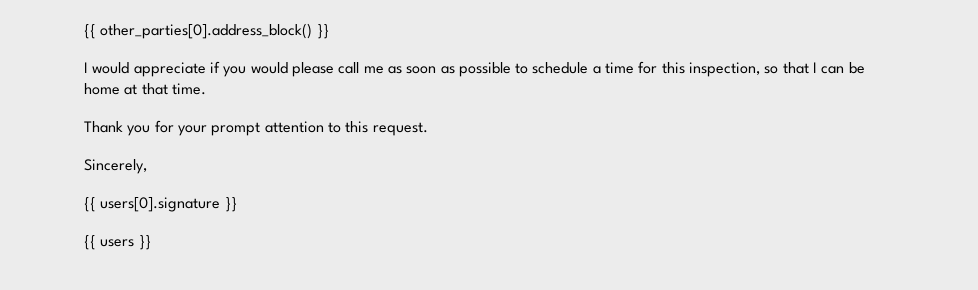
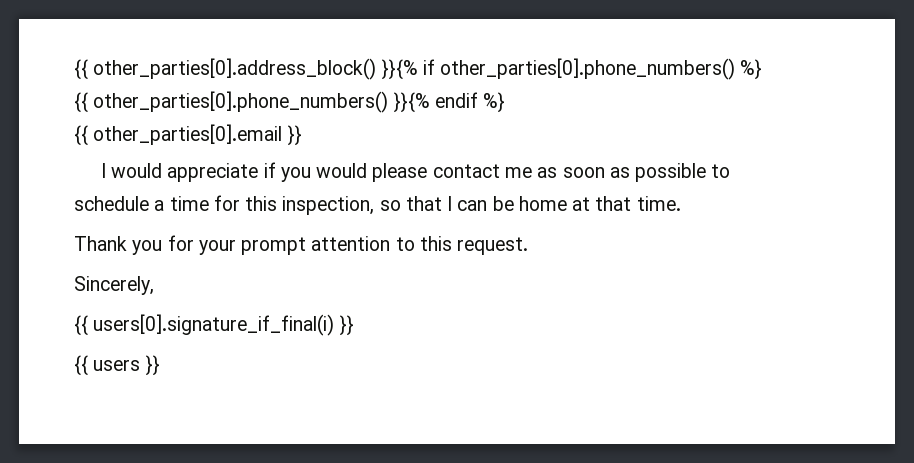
- {{ other_parties[0].address_block() }}
+ {{ other_parties[0].address_block() }}{% if other_parties[0].phone_numbers() %}
+ {{ other_parties[0].phone_numbers() }}{% endif %}
+ {{ other_parties[0].email }}
- I would appreciate if you would please call me as soon as possible to schedule a time for this inspection, so that I can be home at that time.
+ I would appreciate if you would please contact me as soon as possible to schedule a time for this inspection, so that I can be home at that time.
- {{ users[0].signature }}
+ {{ users[0].signature_if_final(i) }}

